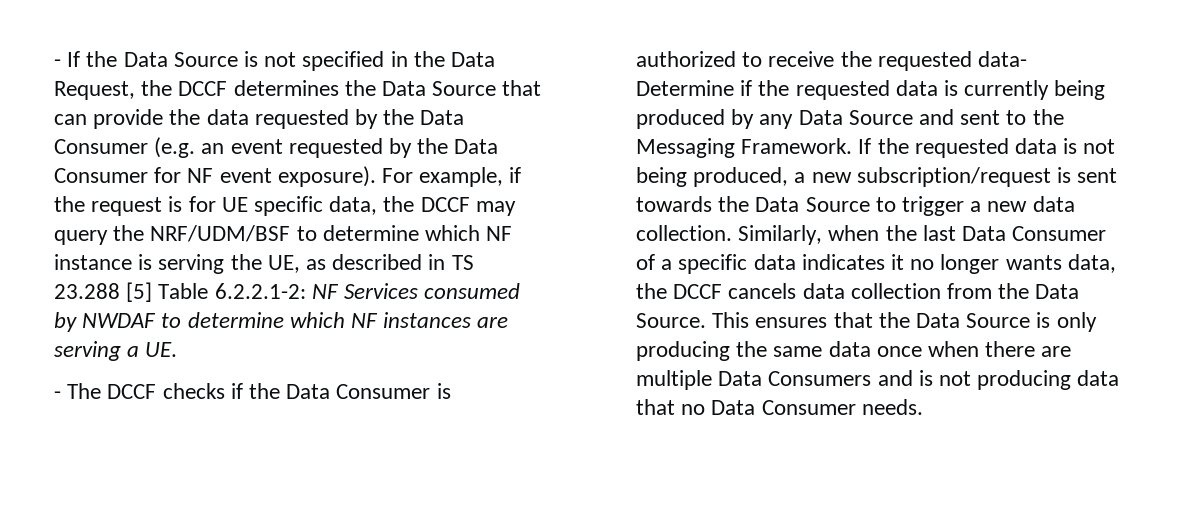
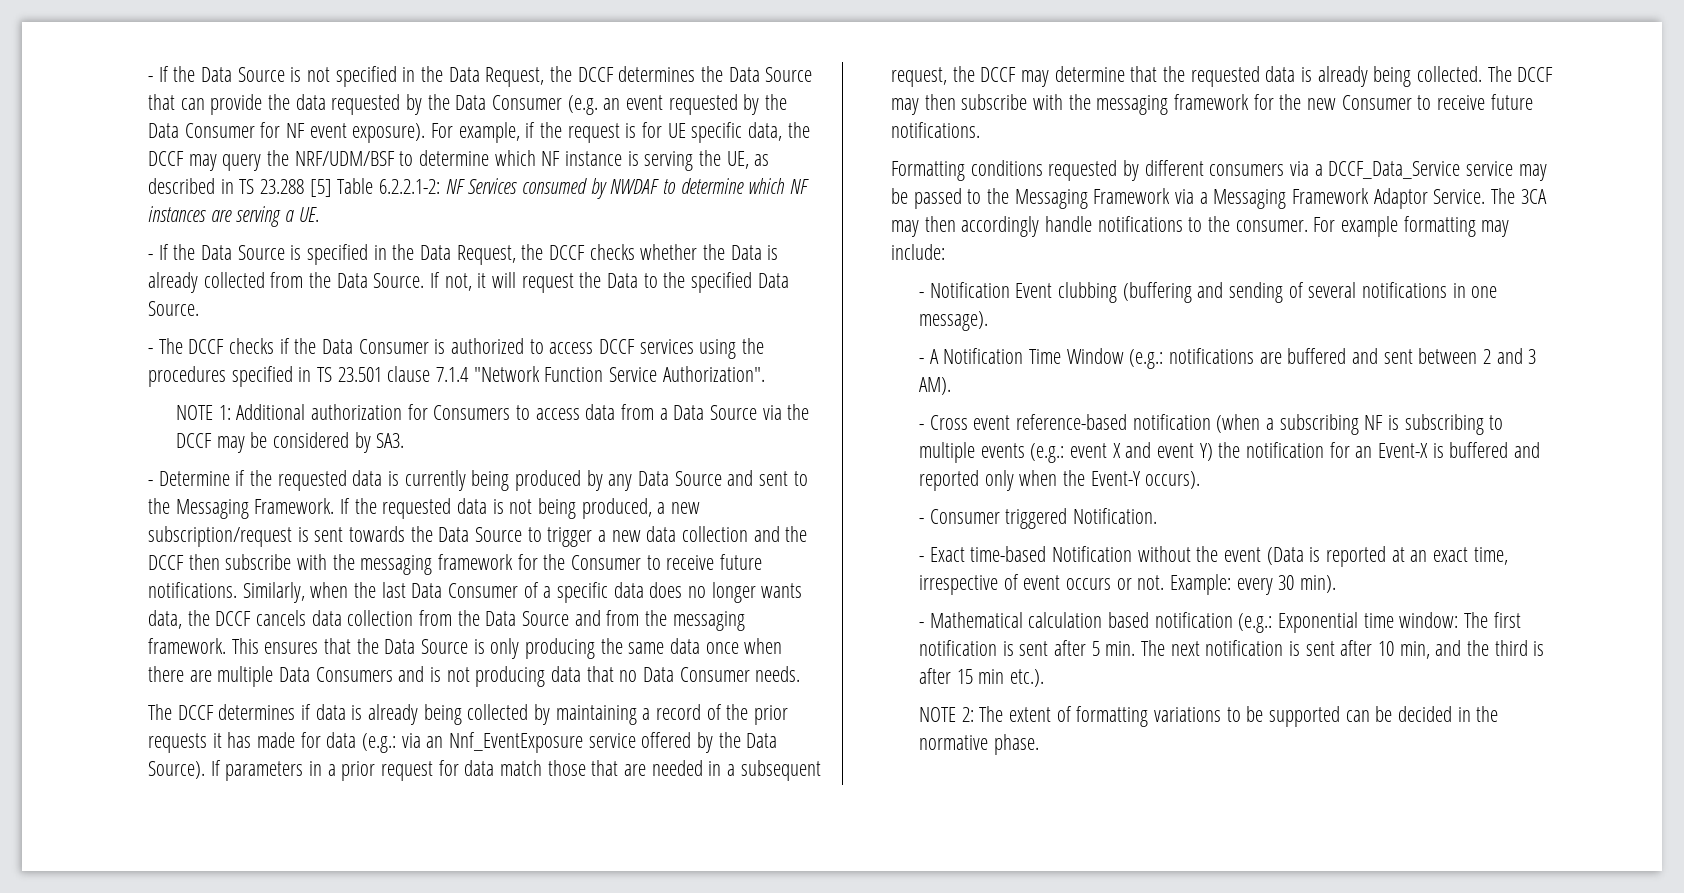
+ - If the Data Source is specified in the Data Request, the DCCF checks whether the Data is already collected from the Data Source. If not, it will request the Data to the specified Data Source.
- - The DCCF checks if the Data Consumer is authorized to receive the requested data- Determine if the requested data is currently being produced by any Data Source and sent to the Messaging Framework.
+ - The DCCF checks if the Data Consumer is authorized to access DCCF services using the procedures specified in TS 23.501 clause 7.1.4 "Network Function Service Authorization".
+ NOTE 1: Additional authorization for Consumers to access data from a Data Source via the DCCF may be considered by SA3.
+ - Determine if the requested data is currently being produced by any Data Source and sent to the Messaging Framework.
- If the requested data is not being produced, a new subscription/request is sent towards the Data Source to trigger a new data collection.
+ If the requested data is not being produced, a new subscription/request is sent towards the Data Source to trigger a new data collection and the DCCF then subscribe with the messaging framework for the Consumer to receive future notifications.
- Similarly, when the last Data Consumer of a specific data indicates it no longer wants data, the DCCF cancels data collection from the Data Source.
+ Similarly, when the last Data Consumer of a specific data does no longer wants data, the DCCF cancels data collection from the Data Source and from the messaging framework.
+ The DCCF determines if data is already being collected by maintaining a record of the prior requests it has made for data (e.g.: via an Nnf_EventExposure service offered by the Data Source). If parameters in a prior request for data match those that are needed in a subsequent request, the DCCF may determine that the requested data is already being collected. The DCCF may then subscribe with the messaging framework for the new Consumer to receive future notifications.
+ Formatting conditions requested by different consumers via a DCCF_Data_Service service may be passed to the Messaging Framework via a Messaging Framework Adaptor Service. The 3CA may then accordingly handle notifications to the consumer. For example formatting may include:
+ - Notification Event clubbing (buffering and sending of several notifications in one message).
+ - A Notification Time Window (e.g.: notifications are buffered and sent between 2 and 3 AM).
+ - Cross event reference-based notification (when a subscribing NF is subscribing to multiple events (e.g.: event X and event Y) the notification for an Event-X is buffered and reported only when the Event-Y occurs).
+ - Consumer triggered Notification.
+ - Exact time-based Notification without the event (Data is reported at an exact time, irrespective of event occurs or not. Example: every 30 min).
+ - Mathematical calculation based notification (e.g.: Exponential time window: The first notification is sent after 5 min. The next notification is sent after 10 min, and the third is after 15 min etc.).
+ NOTE 2: The extent of formatting variations to be supported can be decided in the normative phase.

